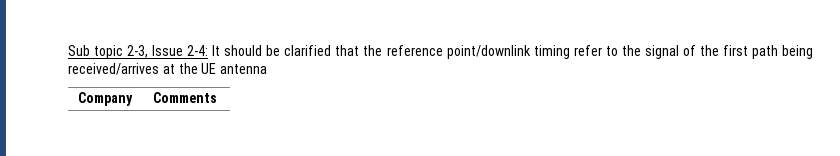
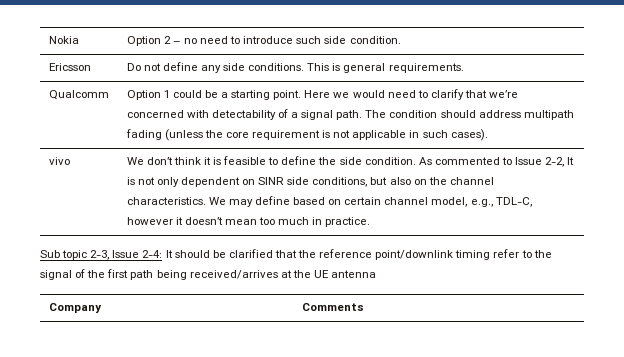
+ Nokia | Option 2 – no need to introduce such side condition.
+ Ericsson | Do not define any side conditions. This is general requirements.
+ Qualcomm | Option 1 could be a starting point. Here we would need to clarify that we’re concerned with detectability of a signal path. The condition should address multipath fading (unless the core requirement is not applicable in such cases).
+ vivo | We don’t think it is feasible to define the side condition. As commented to Issue 2-2, It is not only dependent on SINR side conditions, but also on the channel characteristics. We may define based on certain channel model, e.g., TDL-C, however it doesn’t mean too much in practice.

